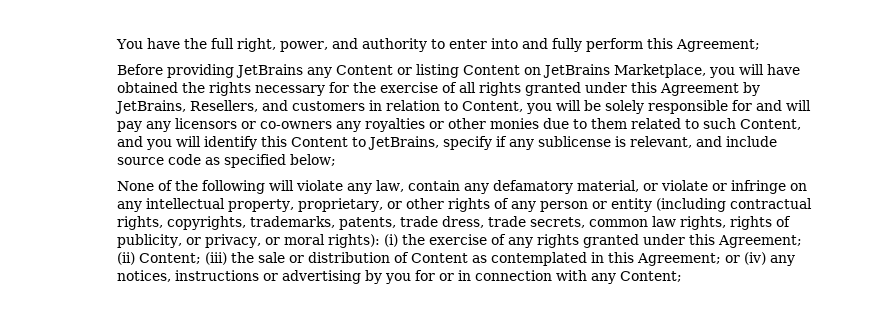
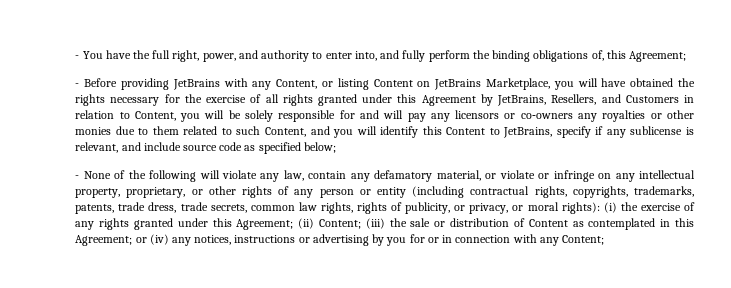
- You have the full right, power, and authority to enter into and fully perform this Agreement;
+ - You have the full right, power, and authority to enter into, and fully perform the binding obligations of, this Agreement;
- Before providing JetBrains any Content or listing Content on JetBrains Marketplace, you will have obtained the rights necessary for the exercise of all rights granted under this Agreement by JetBrains, Resellers, and customers in relation to Content, you will be solely responsible for and will pay any licensors or co‐owners any royalties or other monies due to them related to such Content, and you will identify this Content to JetBrains, specify if any sublicense is relevant, and include source code as specified below;
+ - Before providing JetBrains with any Content, or listing Content on JetBrains Marketplace, you will have obtained the rights necessary for the exercise of all rights granted under this Agreement by JetBrains, Resellers, and Customers in relation to Content, you will be solely responsible for and will pay any licensors or co‐owners any royalties or other monies due to them related to such Content, and you will identify this Content to JetBrains, specify if any sublicense is relevant, and include source code as specified below;
- None of the following will violate any law, contain any defamatory material, or violate or infringe on any intellectual property, proprietary, or other rights of any person or entity (including contractual rights, copyrights, trademarks, patents, trade dress, trade secrets, common law rights, rights of publicity, or privacy, or moral rights):
+ - None of the following will violate any law, contain any defamatory material, or violate or infringe on any intellectual property, proprietary, or other rights of any person or entity (including contractual rights, copyrights, trademarks, patents, trade dress, trade secrets, common law rights, rights of publicity, or privacy, or moral rights):

